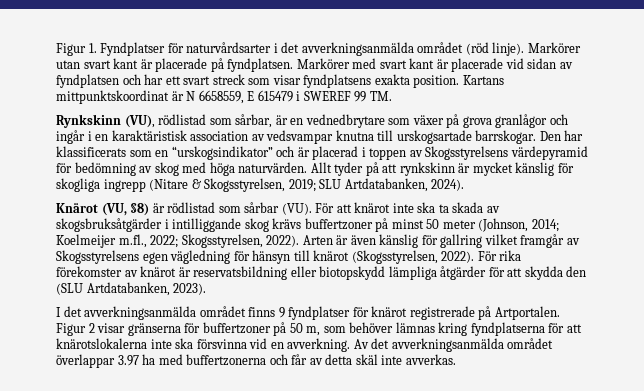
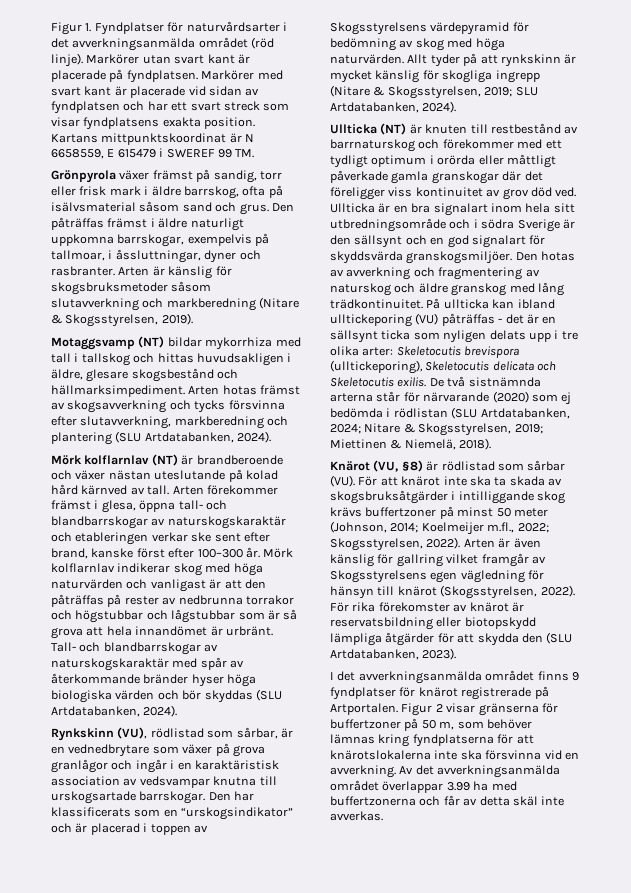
+ Grönpyrola växer främst på sandig, torr eller frisk mark i äldre barrskog, ofta på isälvsmaterial såsom sand och grus. Den påträffas främst i äldre naturligt uppkomna barrskogar, exempelvis på tallmoar, i åssluttningar, dyner och rasbranter. Arten är känslig för skogsbruksmetoder såsom slutavverkning och markberedning (Nitare & Skogsstyrelsen, 2019).
+ Motaggsvamp (NT) bildar mykorrhiza med tall i tallskog och hittas huvudsakligen i äldre, glesare skogsbestånd och hällmarksimpediment. Arten hotas främst av skogsavverkning och tycks försvinna efter slutavverkning, markberedning och plantering (SLU Artdatabanken, 2024).
+ Mörk kolflarnlav (NT) är brandberoende och växer nästan uteslutande på kolad hård kärnved av tall. Arten förekommer främst i glesa, öppna tall- och blandbarrskogar av naturskogskaraktär och etableringen verkar ske sent efter brand, kanske först efter 100–300 år. Mörk kolflarnlav indikerar skog med höga naturvärden och vanligast är att den påträffas på rester av nedbrunna torrakor och högstubbar och lågstubbar som är så grova att hela innandömet är urbränt. Tall- och blandbarrskogar av naturskogskaraktär med spår av återkommande bränder hyser höga biologiska värden och bör skyddas (SLU Artdatabanken, 2024).
+ Ullticka (NT) är knuten till restbestånd av barrnaturskog och förekommer med ett tydligt optimum i orörda eller måttligt påverkade gamla granskogar där det föreligger viss kontinuitet av grov död ved. Ullticka är en bra signalart inom hela sitt utbredningsområde och i södra Sverige är den sällsynt och en god signalart för skyddsvärda granskogsmiljöer. Den hotas av avverkning och fragmentering av naturskog och äldre granskog med lång trädkontinuitet. På ullticka kan ibland ulltickeporing (VU) påträffas - det är en sällsynt ticka som nyligen delats upp i tre olika arter: Skeletocutis brevispora (ulltickeporing), Skeletocutis delicata och Skeletocutis exilis. De två sistnämnda arterna står för närvarande (2020) som ej bedömda i rödlistan (SLU Artdatabanken, 2024; Nitare & Skogsstyrelsen, 2019; Miettinen & Niemelä, 2018).
- Av det avverkningsanmälda området överlappar 3.97 ha med buffertzonerna och får av detta skäl inte avverkas.
+ Av det avverkningsanmälda området överlappar 3.99 ha med buffertzonerna och får av detta skäl inte avverkas.

